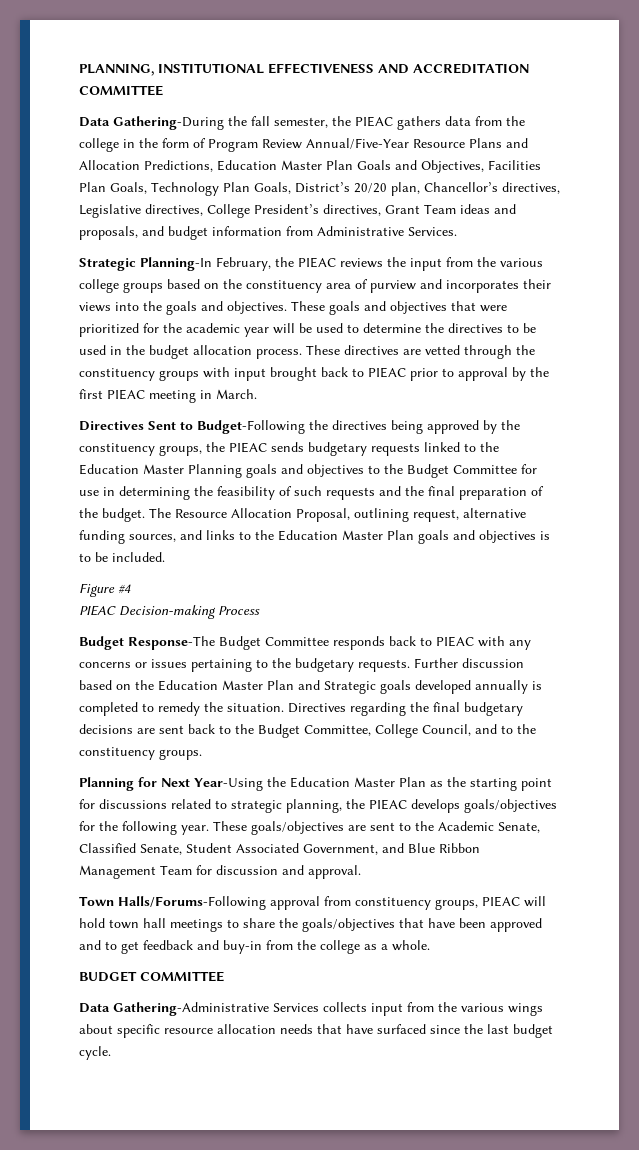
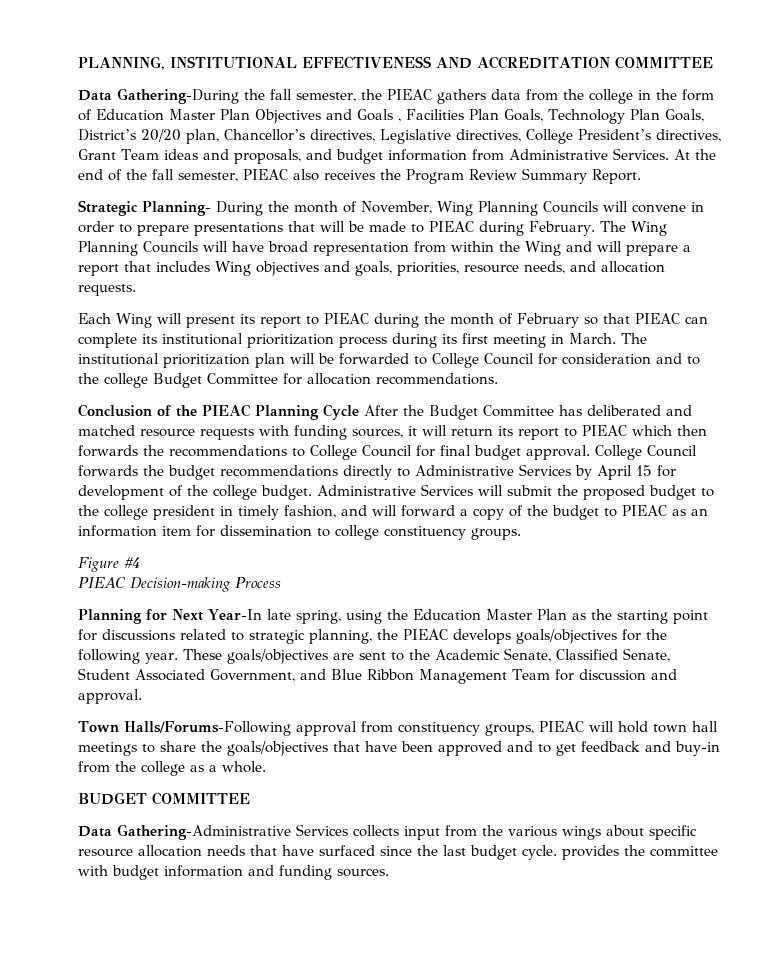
- Data Gathering-During the fall semester, the PIEAC gathers data from the college in the form of Program Review Annual/Five-Year Resource Plans and Allocation Predictions, Education Master Plan Goals and Objectives, Facilities Plan Goals, Technology Plan Goals, District’s 20/20 plan, Chancellor’s directives, Legislative directives, College President’s directives, Grant Team ideas and proposals, and budget information from Administrative Services.
- Strategic Planning-In February, the PIEAC reviews the input from the various college groups based on the constituency area of purview and incorporates their views into the goals and objectives. These goals and objectives that were prioritized for the academic year will be used to determine the directives to be used in the budget allocation process. These directives are vetted through the constituency groups with input brought back to PIEAC prior to approval by the first PIEAC meeting in March.
- Directives Sent to Budget-Following the directives being approved by the constituency groups, the PIEAC sends budgetary requests linked to the Education Master Planning goals and objectives to the Budget Committee for use in determining the feasibility of such requests and the final preparation of the budget. The Resource Allocation Proposal, outlining request, alternative funding sources, and links to the Education Master Plan goals and objectives is to be included.
+ Data Gathering-During the fall semester, the PIEAC gathers data from the college in the form of Education Master Plan Objectives and Goals , Facilities Plan Goals, Technology Plan Goals, District’s 20/20 plan, Chancellor’s directives, Legislative directives, College President’s directives, Grant Team ideas and proposals, and budget information from Administrative Services. At the end of the fall semester, PIEAC also receives the Program Review Summary Report.
+ Strategic Planning- During the month of November, Wing Planning Councils will convene in order to prepare presentations that will be made to PIEAC during February. The Wing Planning Councils will have broad representation from within the Wing and will prepare a report that includes Wing objectives and goals, priorities, resource needs, and allocation requests.
+ Each Wing will present its report to PIEAC during the month of February so that PIEAC can complete its institutional prioritization process during its first meeting in March. The institutional prioritization plan will be forwarded to College Council for consideration and to the college Budget Committee for allocation recommendations.
+ Conclusion of the PIEAC Planning Cycle After the Budget Committee has deliberated and matched resource requests with funding sources, it will return its report to PIEAC which then forwards the recommendations to College Council for final budget approval. College Council forwards the budget recommendations directly to Administrative Services by April 15 for development of the college budget. Administrative Services will submit the proposed budget to the college president in timely fashion, and will forward a copy of the budget to PIEAC as an information item for dissemination to college constituency groups.
- Budget Response-The Budget Committee responds back to PIEAC with any concerns or issues pertaining to the budgetary requests. Further discussion based on the Education Master Plan and Strategic goals developed annually is completed to remedy the situation. Directives regarding the final budgetary decisions are sent back to the Budget Committee, College Council, and to the constituency groups.
- Planning for Next Year-Using the Education Master Plan as the starting point for discussions related to strategic planning, the PIEAC develops goals/objectives for the following year.
+ Planning for Next Year-In late spring, using the Education Master Plan as the starting point for discussions related to strategic planning, the PIEAC develops goals/objectives for the following year.
- Data Gathering-Administrative Services collects input from the various wings about specific resource allocation needs that have surfaced since the last budget cycle.
+ Data Gathering-Administrative Services collects input from the various wings about specific resource allocation needs that have surfaced since the last budget cycle. provides the committee with budget information and funding sources.

